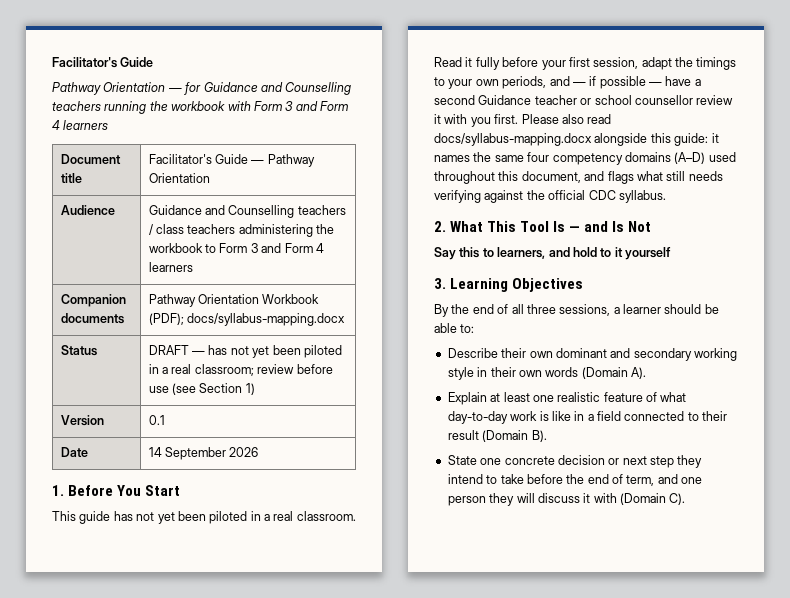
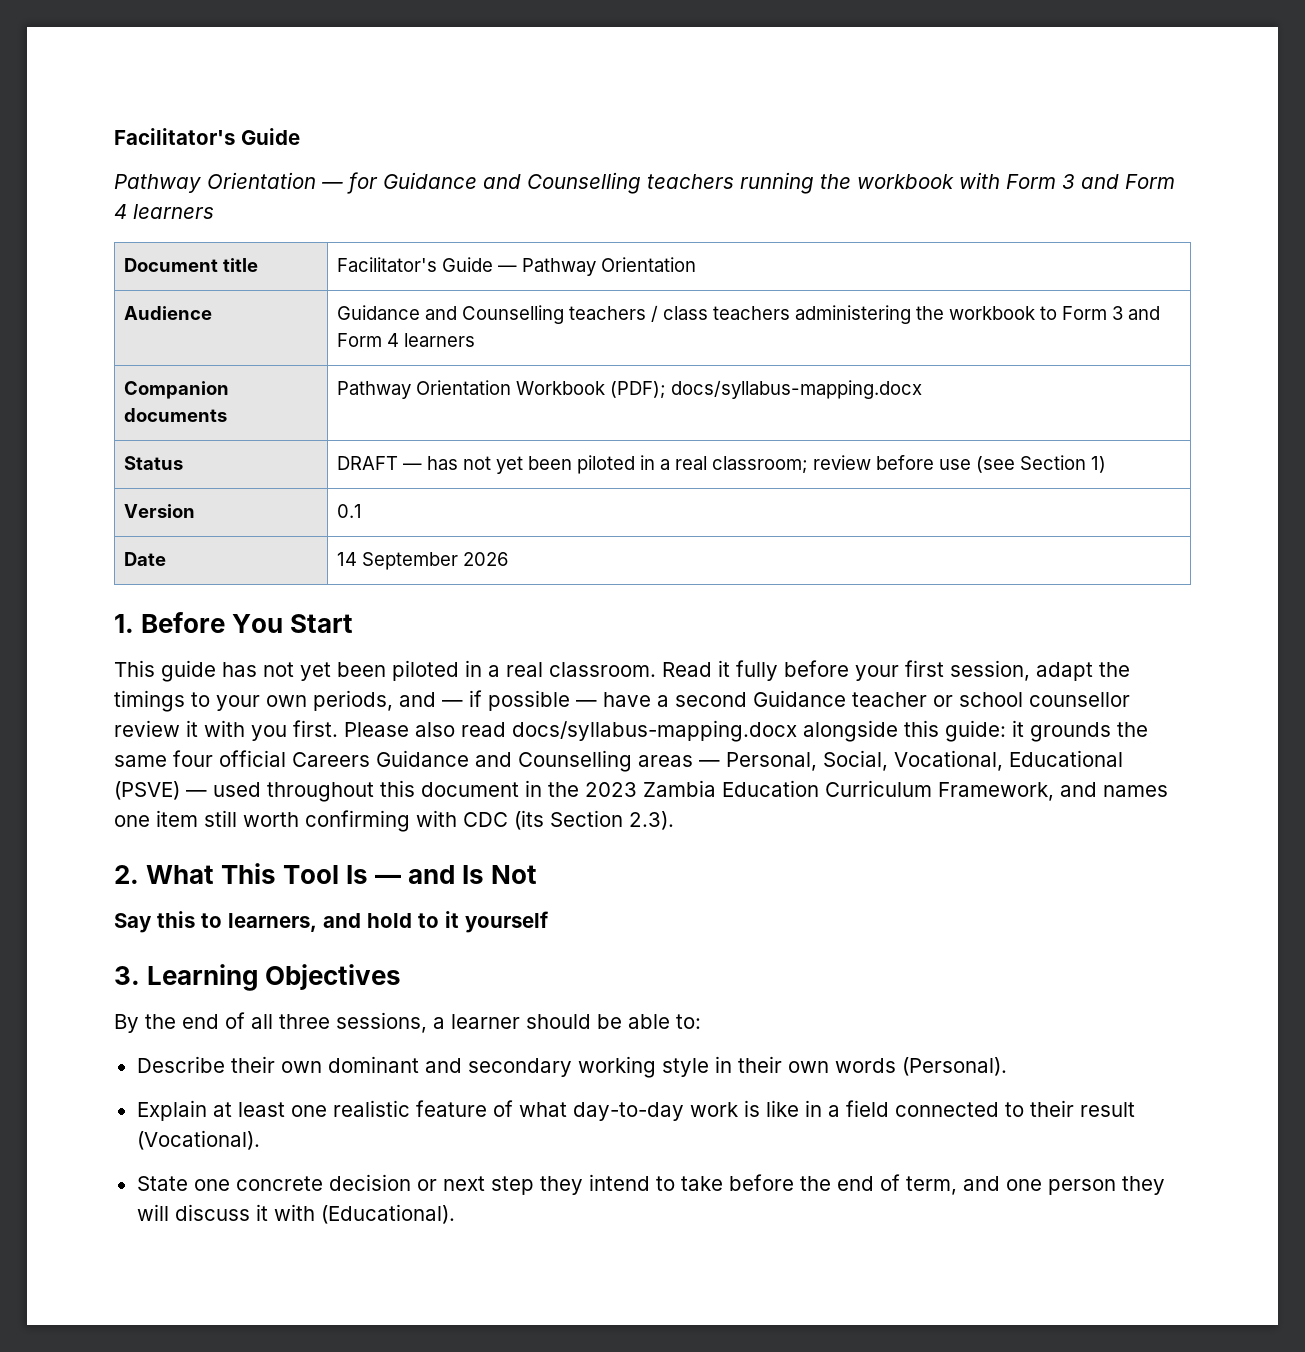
- Please also read docs/syllabus-mapping.docx alongside this guide: it names the same four competency domains (A–D) used throughout this document, and flags what still needs verifying against the official CDC syllabus.
+ Please also read docs/syllabus-mapping.docx alongside this guide: it grounds the same four official Careers Guidance and Counselling areas — Personal, Social, Vocational, Educational (PSVE) — used throughout this document in the 2023 Zambia Education Curriculum Framework, and names one item still worth confirming with CDC (its Section 2.3).
- Describe their own dominant and secondary working style in their own words (Domain A).
+ Describe their own dominant and secondary working style in their own words (Personal).
- Explain at least one realistic feature of what day-to-day work is like in a field connected to their result (Domain B).
+ Explain at least one realistic feature of what day-to-day work is like in a field connected to their result (Vocational).
- State one concrete decision or next step they intend to take before the end of term, and one person they will discuss it with (Domain C).
+ State one concrete decision or next step they intend to take before the end of term, and one person they will discuss it with (Educational).

